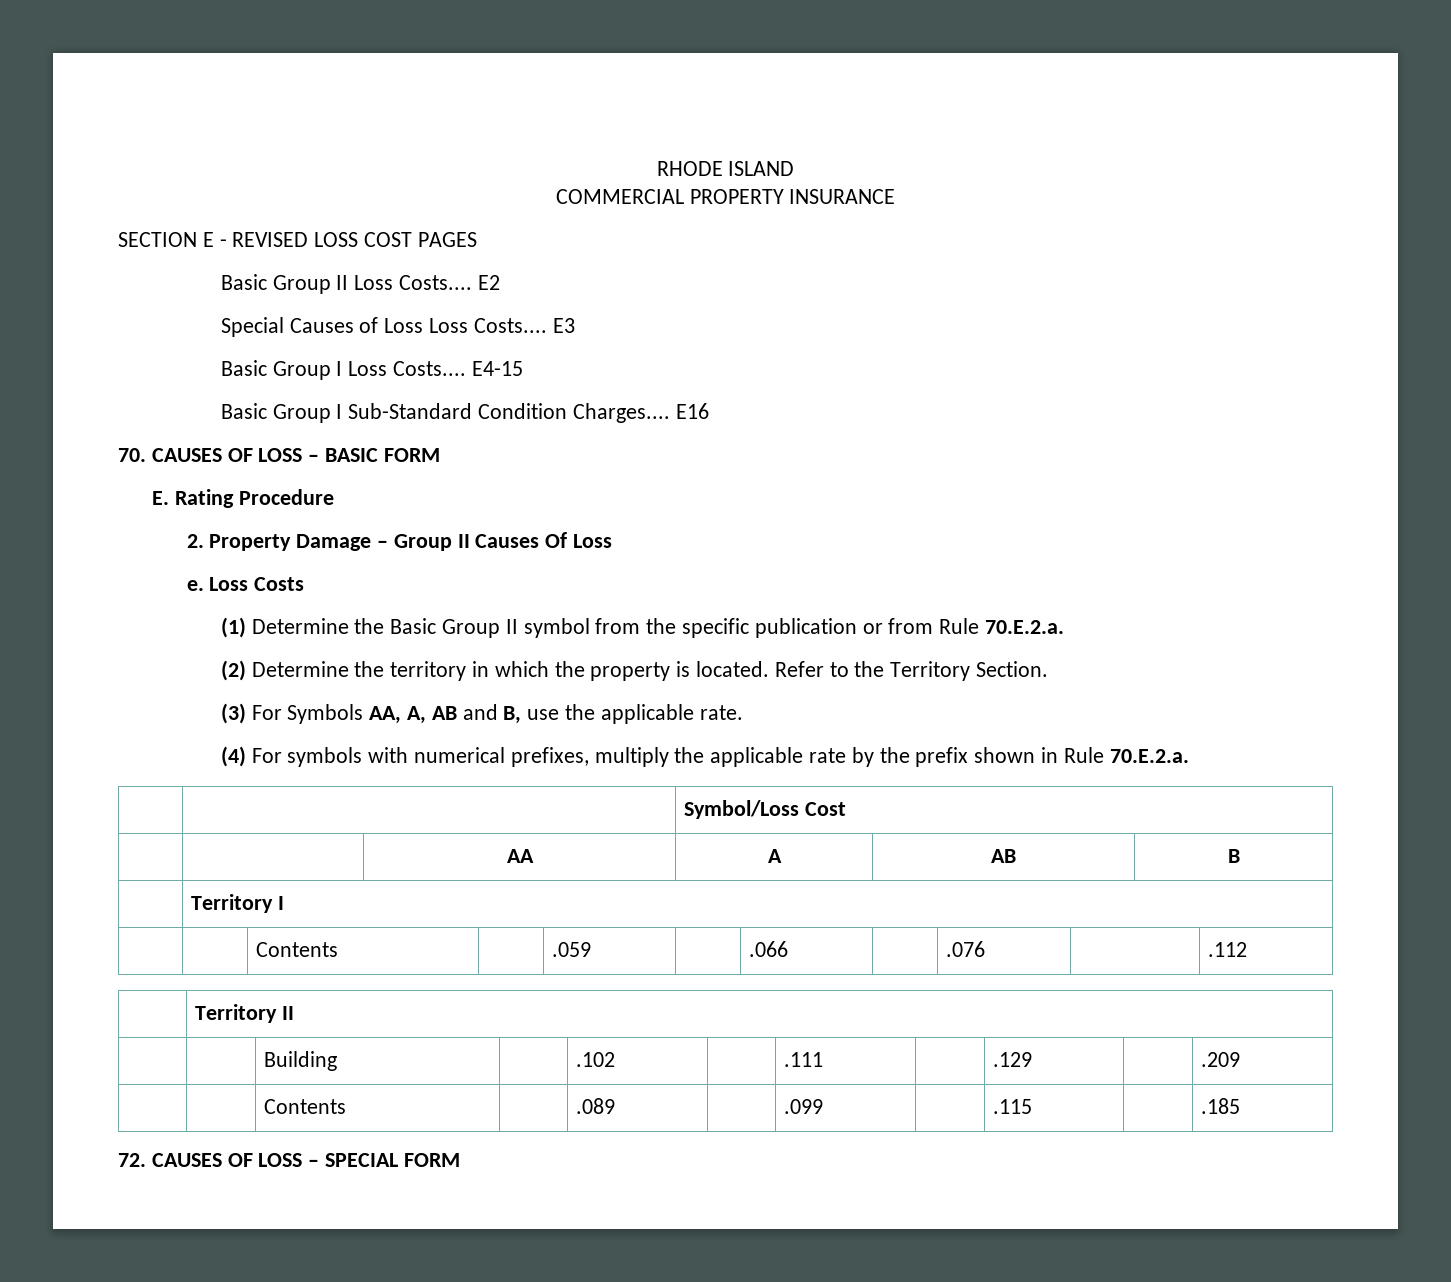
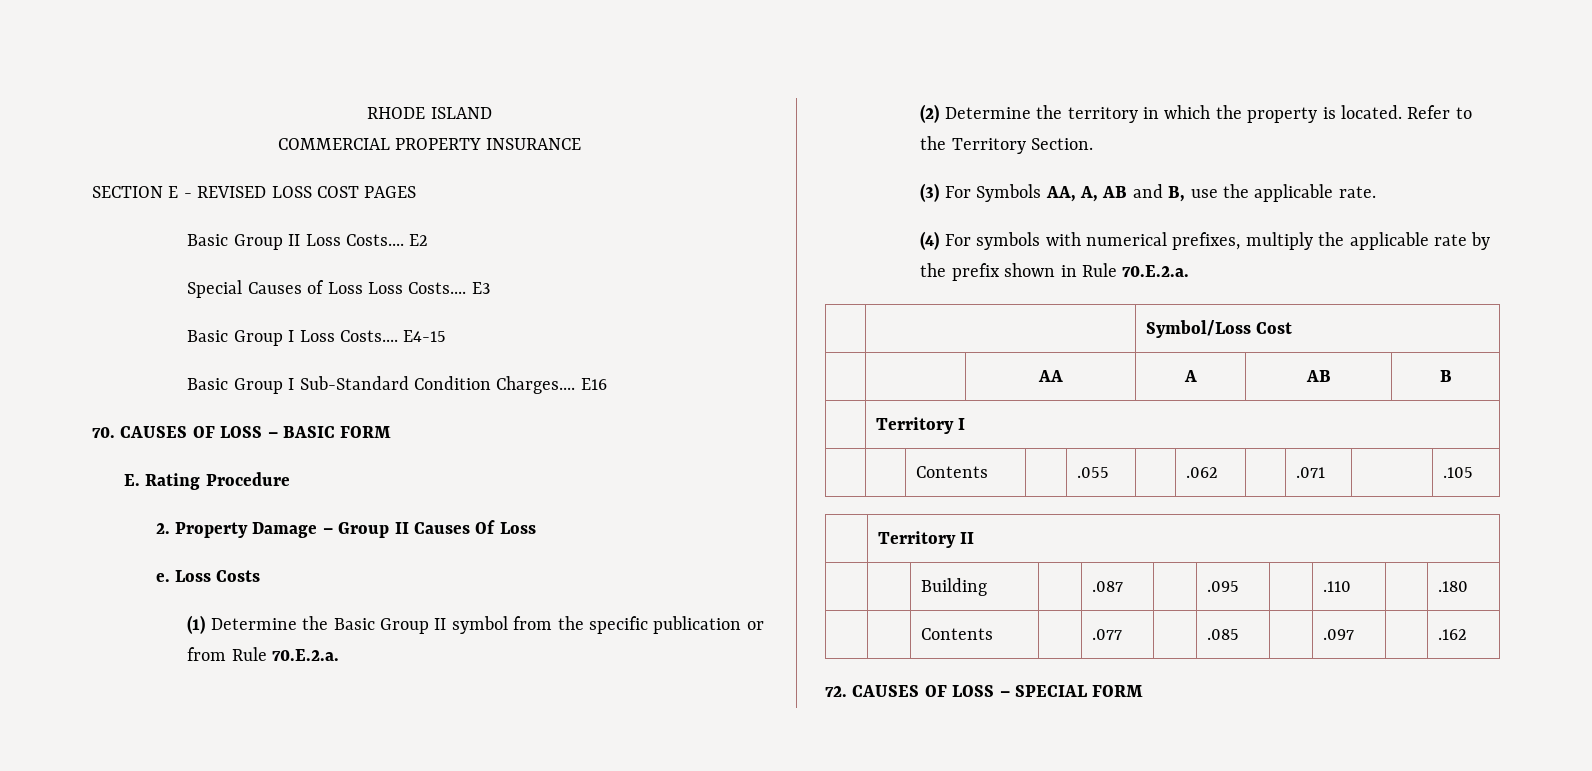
- | | Contents | | .059 | | .066 | | .076 | | .112
+ | | Contents | | .055 | | .062 | | .071 | | .105
- | | Building | | .102 | | .111 | | .129 | | .209
- | | Contents | | .089 | | .099 | | .115 | | .185
+ | | Building | | .087 | | .095 | | .110 | | .180
+ | | Contents | | .077 | | .085 | | .097 | | .162

